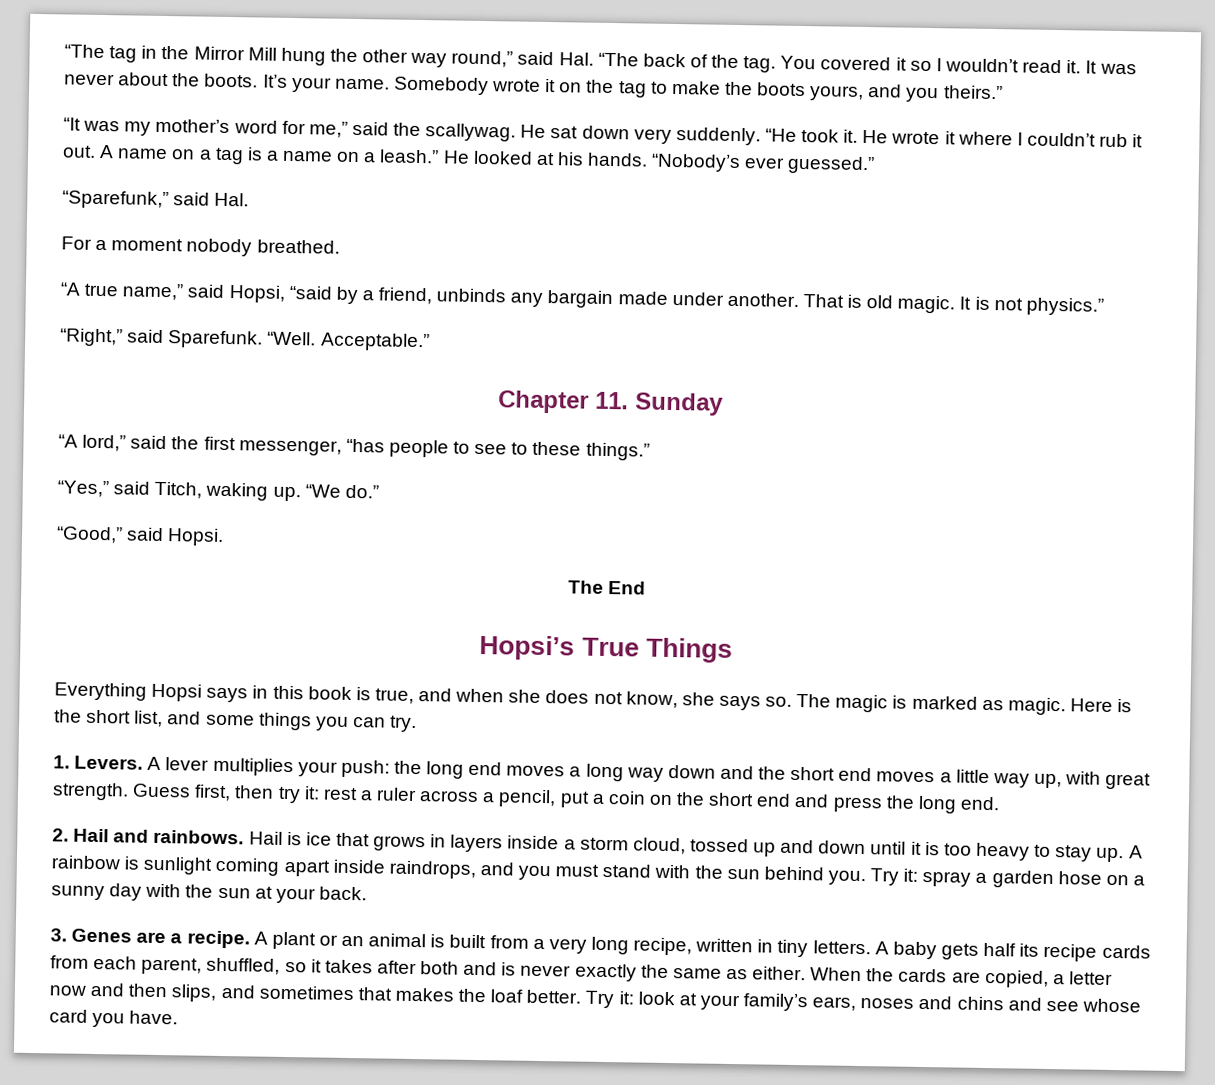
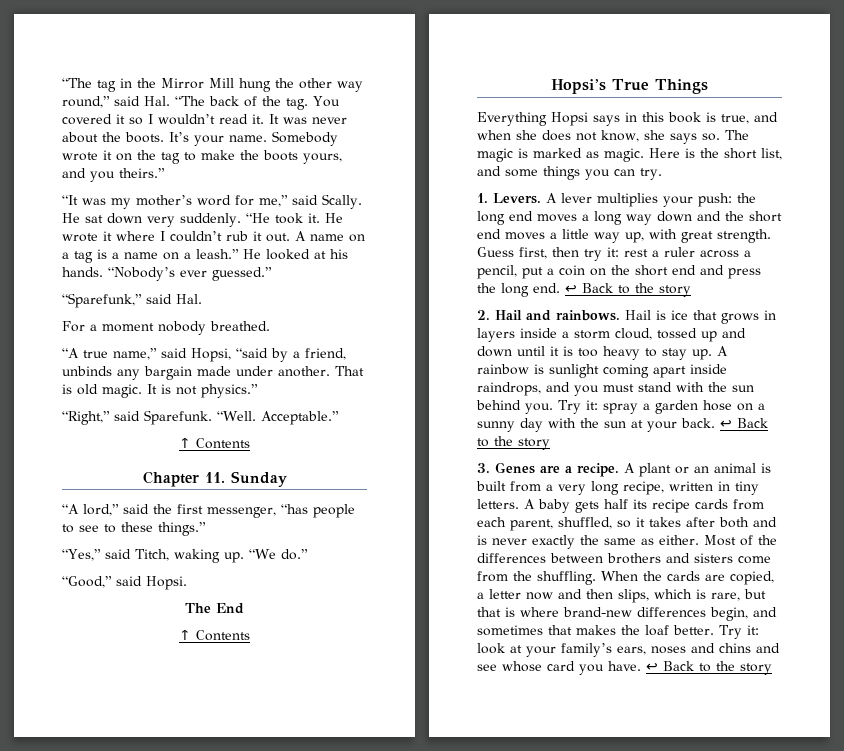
- “It was my mother’s word for me,” said the scallywag.
+ “It was my mother’s word for me,” said Scally.
  Acceptable.”
+ ↑ Contents
  The End
+ ↑ Contents
- Guess first, then try it: rest a ruler across a pencil, put a coin on the short end and press the long end.
+ Guess first, then try it: rest a ruler across a pencil, put a coin on the short end and press the long end. ↩ Back to the story
- Try it: spray a garden hose on a sunny day with the sun at your back.
+ Try it: spray a garden hose on a sunny day with the sun at your back. ↩ Back to the story
+ Most of the differences between brothers and sisters come from the shuffling.
- When the cards are copied, a letter now and then slips, and sometimes that makes the loaf better.
+ When the cards are copied, a letter now and then slips, which is rare, but that is where brand-new differences begin, and sometimes that makes the loaf better.
- Try it: look at your family’s ears, noses and chins and see whose card you have.
+ Try it: look at your family’s ears, noses and chins and see whose card you have. ↩ Back to the story

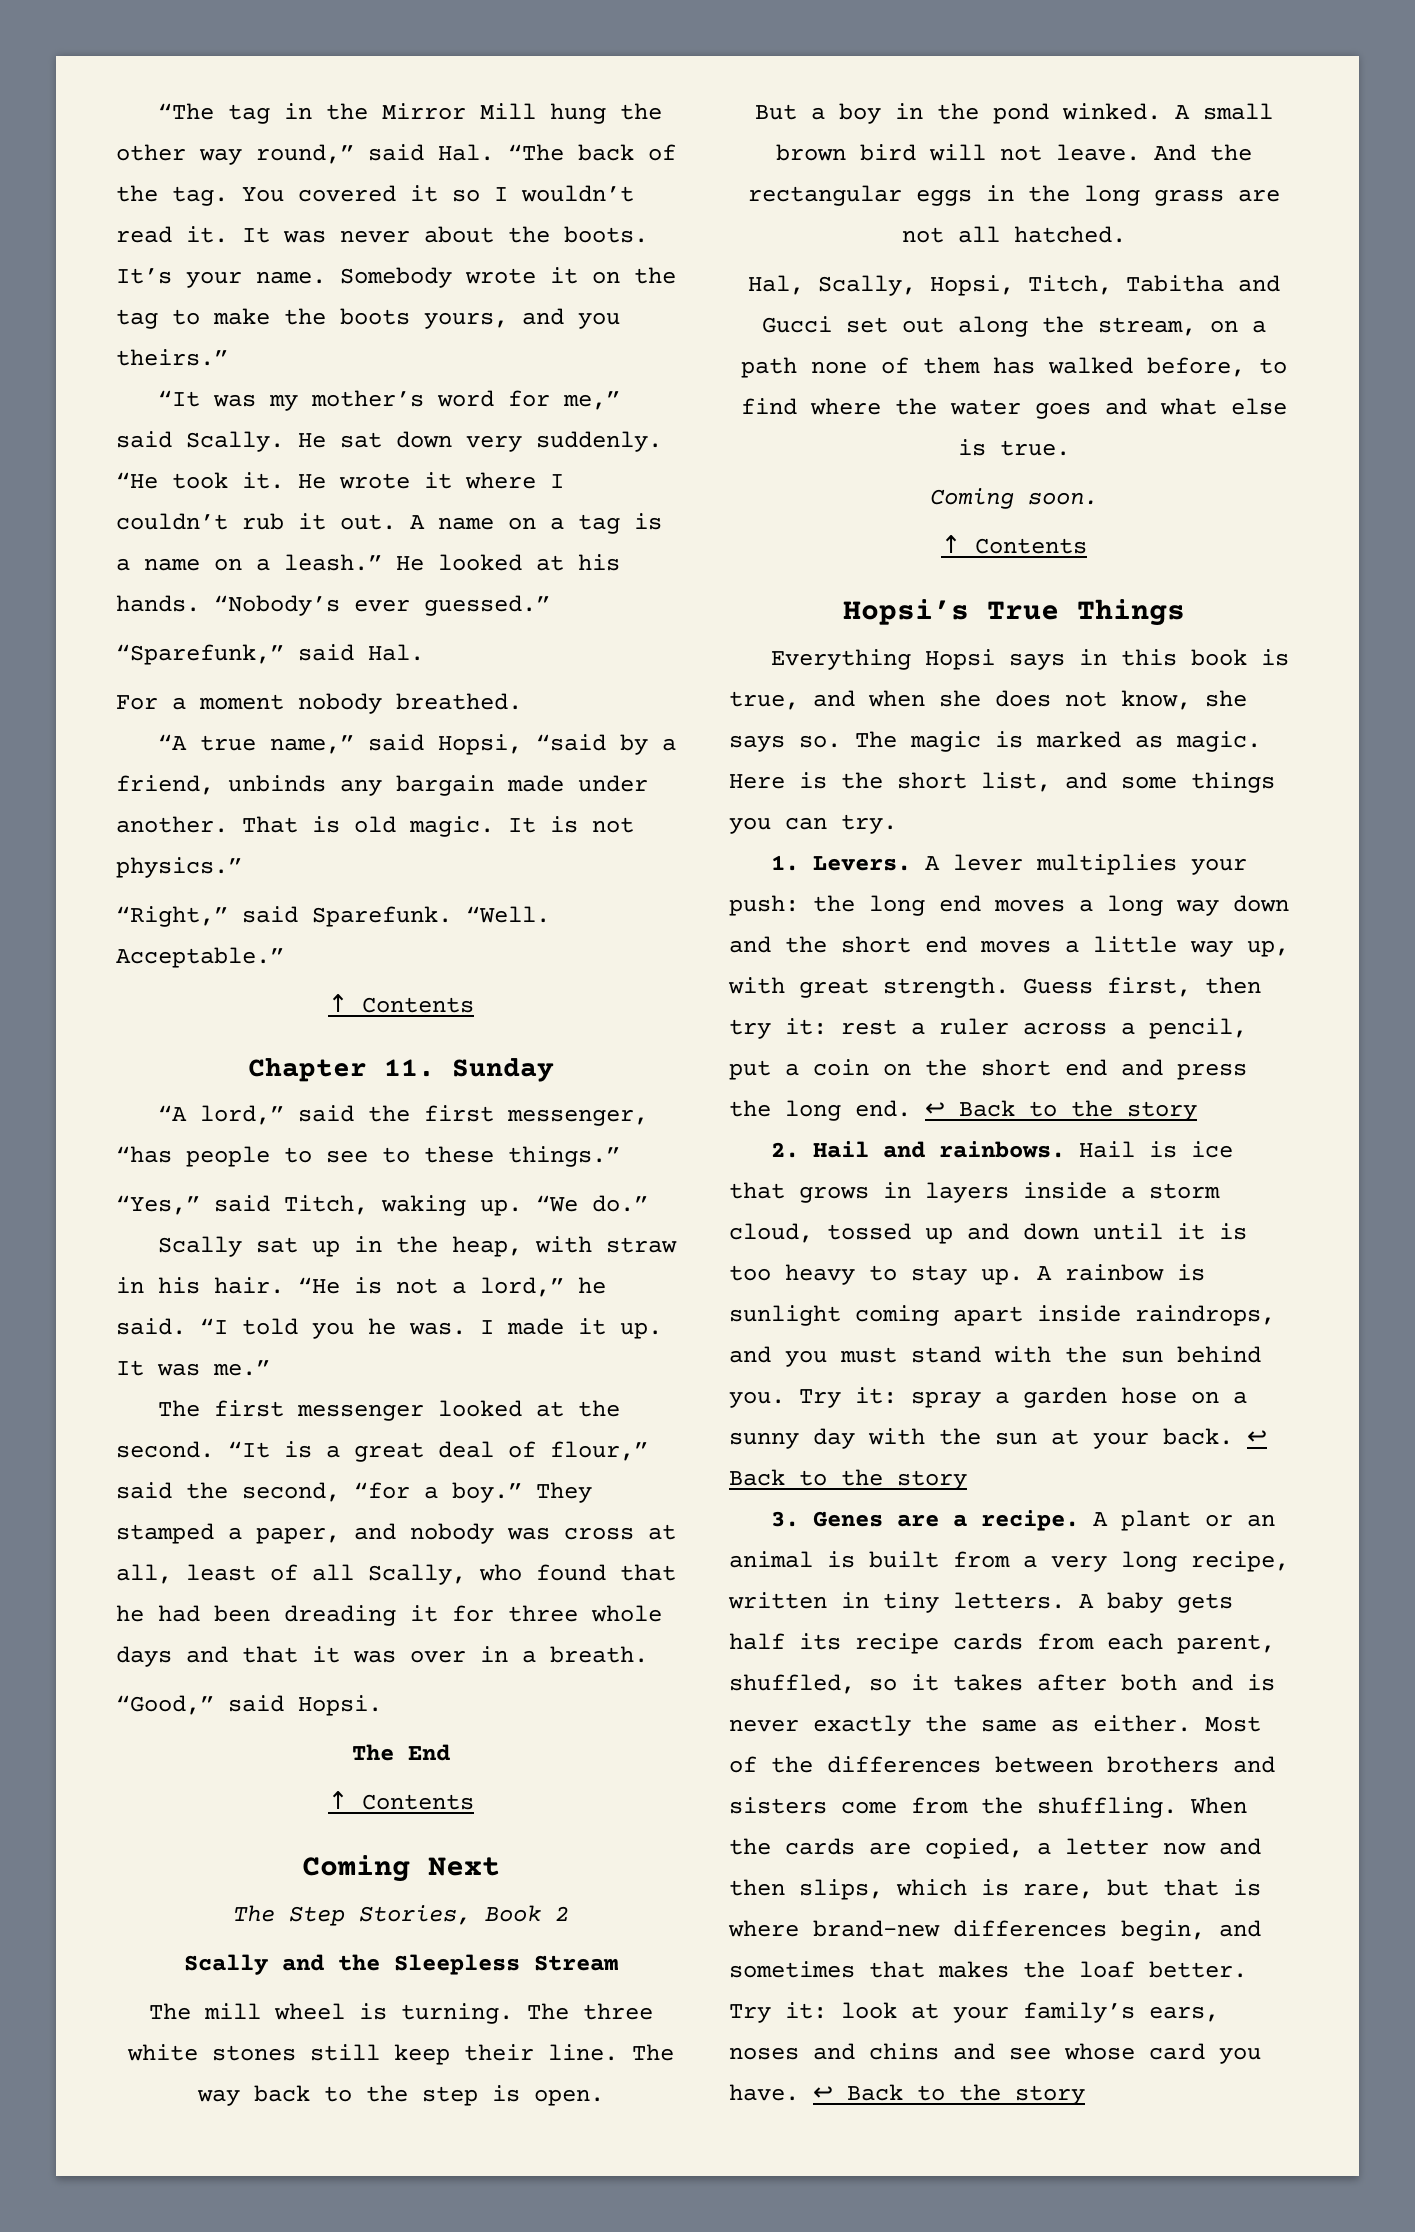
+ Scally sat up in the heap, with straw in his hair. “He is not a lord,” he said. “I told you he was. I made it up. It was me.”
+ The first messenger looked at the second. “It is a great deal of flour,” said the second, “for a boy.” They stamped a paper, and nobody was cross at all, least of all Scally, who found that he had been dreading it for three whole days and that it was over in a breath.
+ Coming Next
+ The Step Stories, Book 2
+ Scally and the Sleepless Stream
+ The mill wheel is turning. The three white stones still keep their line. The way back to the step is open.
+ But a boy in the pond winked. A small brown bird will not leave. And the rectangular eggs in the long grass are not all hatched.
+ Hal, Scally, Hopsi, Titch, Tabitha and Gucci set out along the stream, on a path none of them has walked before, to find where the water goes and what else is true.
+ Coming soon.
+ ↑ Contents

